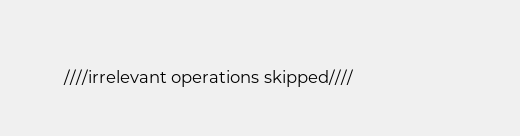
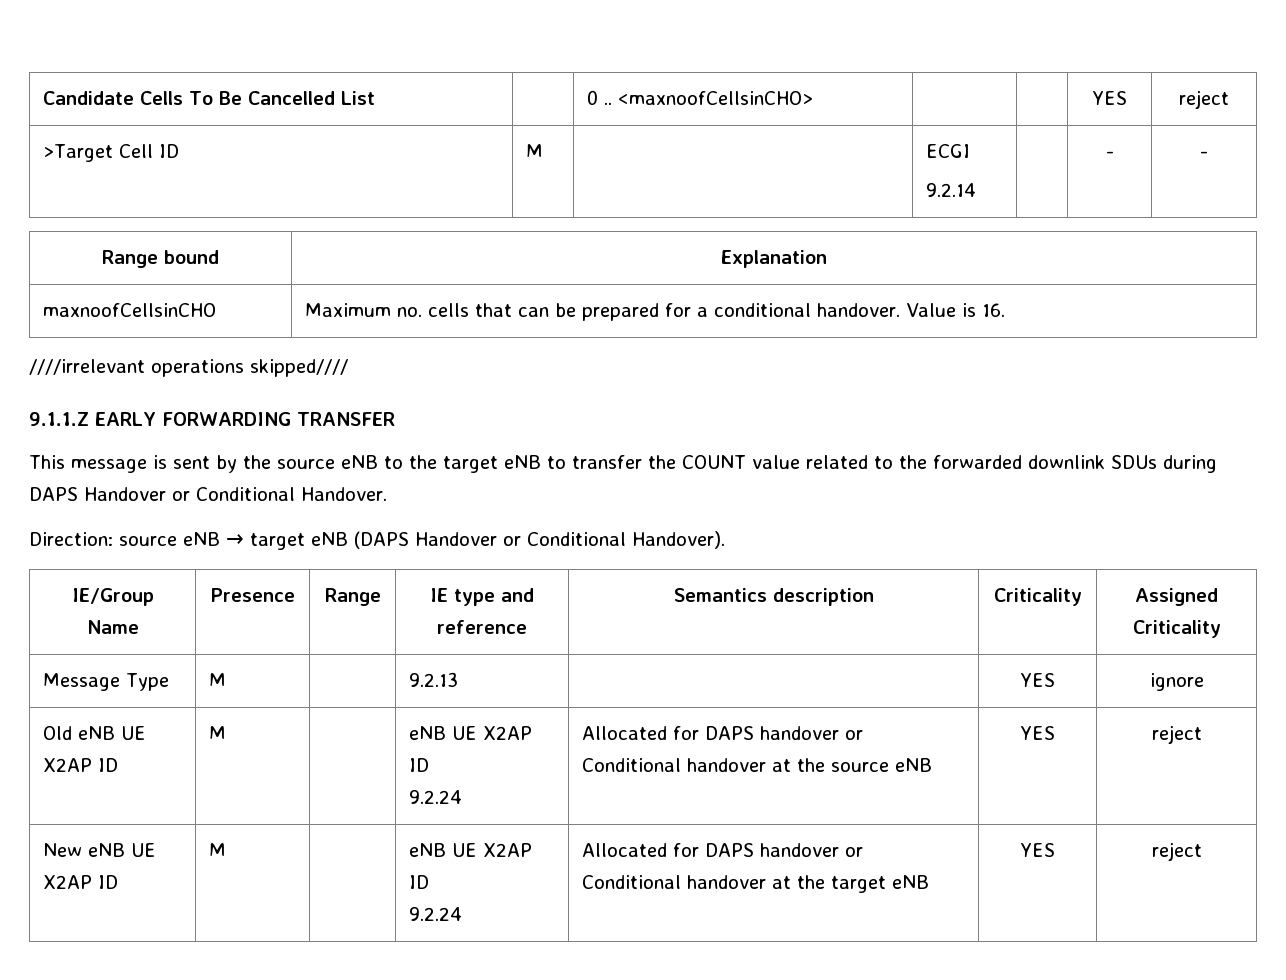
+ Candidate Cells To Be Cancelled List | | 0 .. <maxnoofCellsinCHO> | | | YES | reject
+ >Target Cell ID | M | | ECGI
+ 9.2.14 | | - | -
+ Range bound | Explanation
+ maxnoofCellsinCHO | Maximum no. cells that can be prepared for a conditional handover. Value is 16.
  ////irrelevant operations skipped////
+ 9.1.1.Z EARLY FORWARDING TRANSFER
+ This message is sent by the source eNB to the target eNB to transfer the COUNT value related to the forwarded downlink SDUs during DAPS Handover or Conditional Handover.
+ Direction: source eNB → target eNB (DAPS Handover or Conditional Handover).
+ IE/Group Name | Presence | Range | IE type and reference | Semantics description | Criticality | Assigned Criticality
+ Message Type | M | | 9.2.13 | | YES | ignore
+ Old eNB UE X2AP ID | M | | eNB UE X2AP ID
+ 9.2.24 | Allocated for DAPS handover or Conditional handover at the source eNB | YES | reject
+ New eNB UE X2AP ID | M | | eNB UE X2AP ID
+ 9.2.24 | Allocated for DAPS handover or Conditional handover at the target eNB | YES | reject

